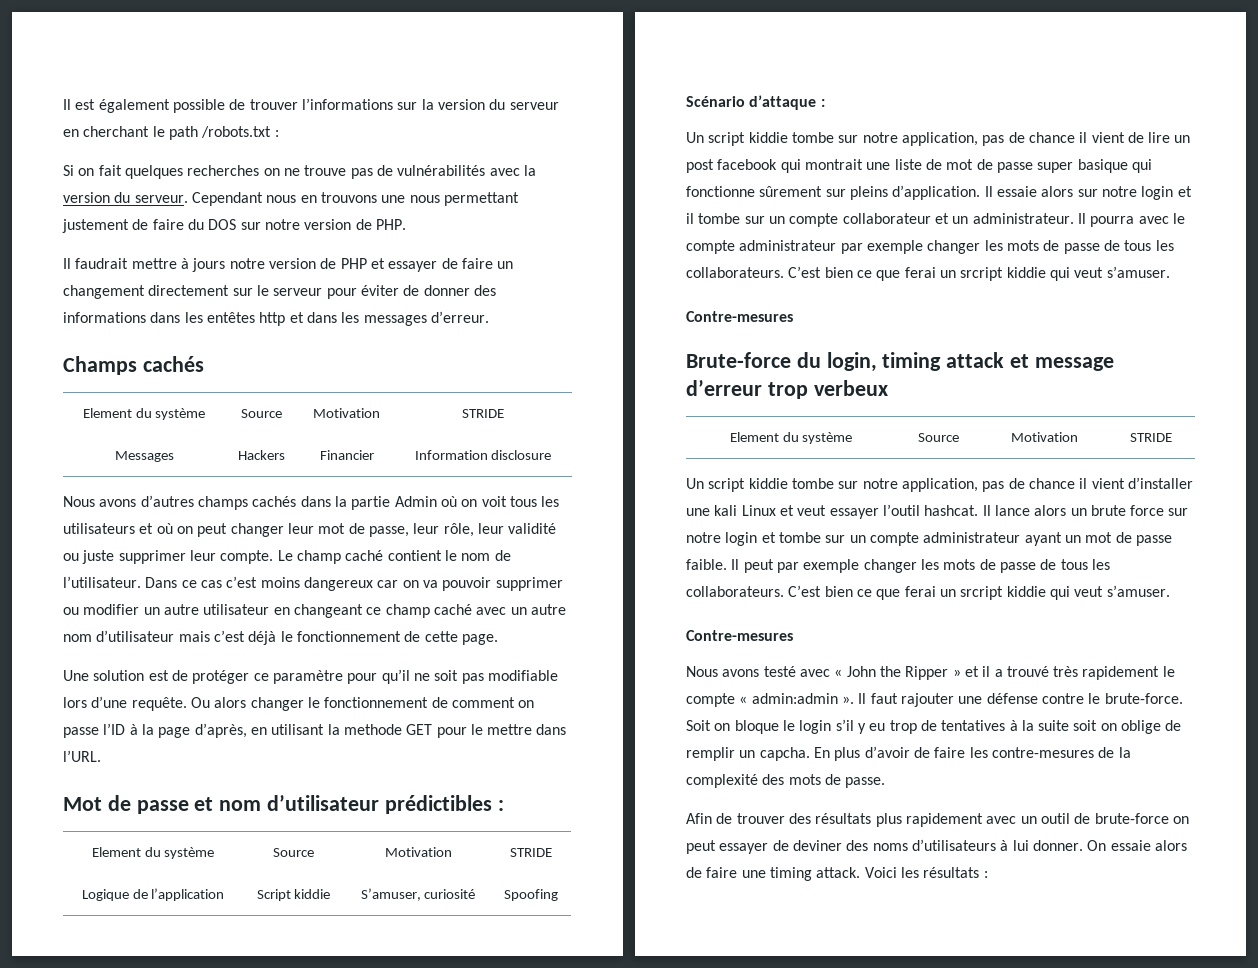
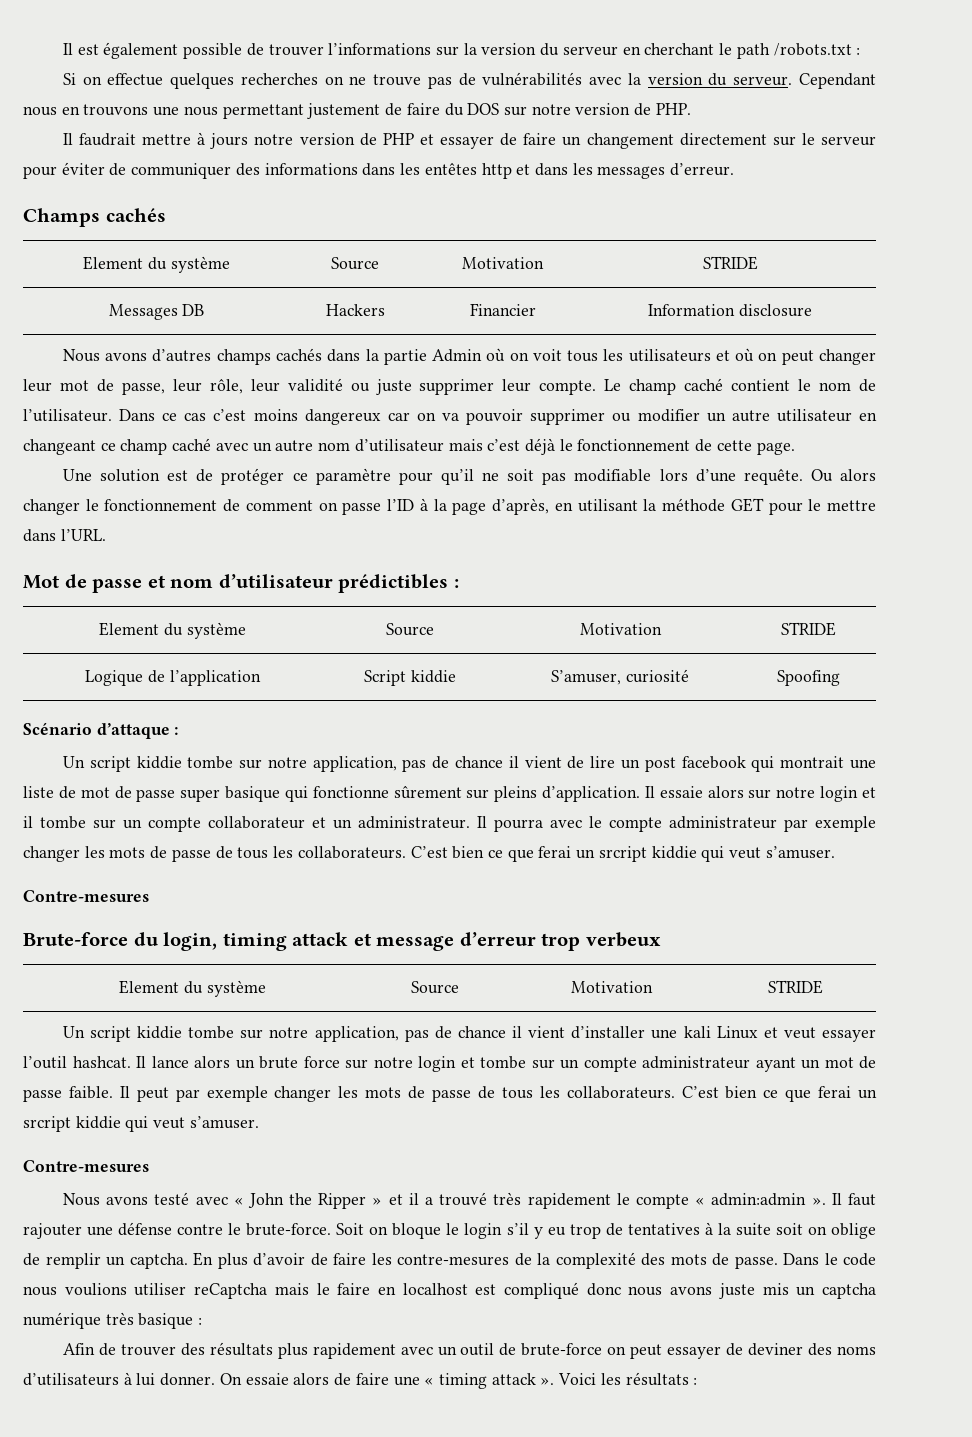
- Si on fait quelques recherches on ne trouve pas de vulnérabilités avec la version du serveur.
+ Si on effectue quelques recherches on ne trouve pas de vulnérabilités avec la version du serveur.
- Il faudrait mettre à jours notre version de PHP et essayer de faire un changement directement sur le serveur pour éviter de donner des informations dans les entêtes http et dans les messages d’erreur.
+ Il faudrait mettre à jours notre version de PHP et essayer de faire un changement directement sur le serveur pour éviter de communiquer des informations dans les entêtes http et dans les messages d’erreur.
- Messages | Hackers | Financier | Information disclosure
+ Messages DB | Hackers | Financier | Information disclosure
- Ou alors changer le fonctionnement de comment on passe l’ID à la page d’après, en utilisant la methode GET pour le mettre dans l’URL.
+ Ou alors changer le fonctionnement de comment on passe l’ID à la page d’après, en utilisant la méthode GET pour le mettre dans l’URL.
- Soit on bloque le login s’il y eu trop de tentatives à la suite soit on oblige de remplir un capcha.
+ Soit on bloque le login s’il y eu trop de tentatives à la suite soit on oblige de remplir un captcha.
+ Dans le code nous voulions utiliser reCaptcha mais le faire en localhost est compliqué donc nous avons juste mis un captcha numérique très basique :
- On essaie alors de faire une timing attack.
+ On essaie alors de faire une « timing attack ».

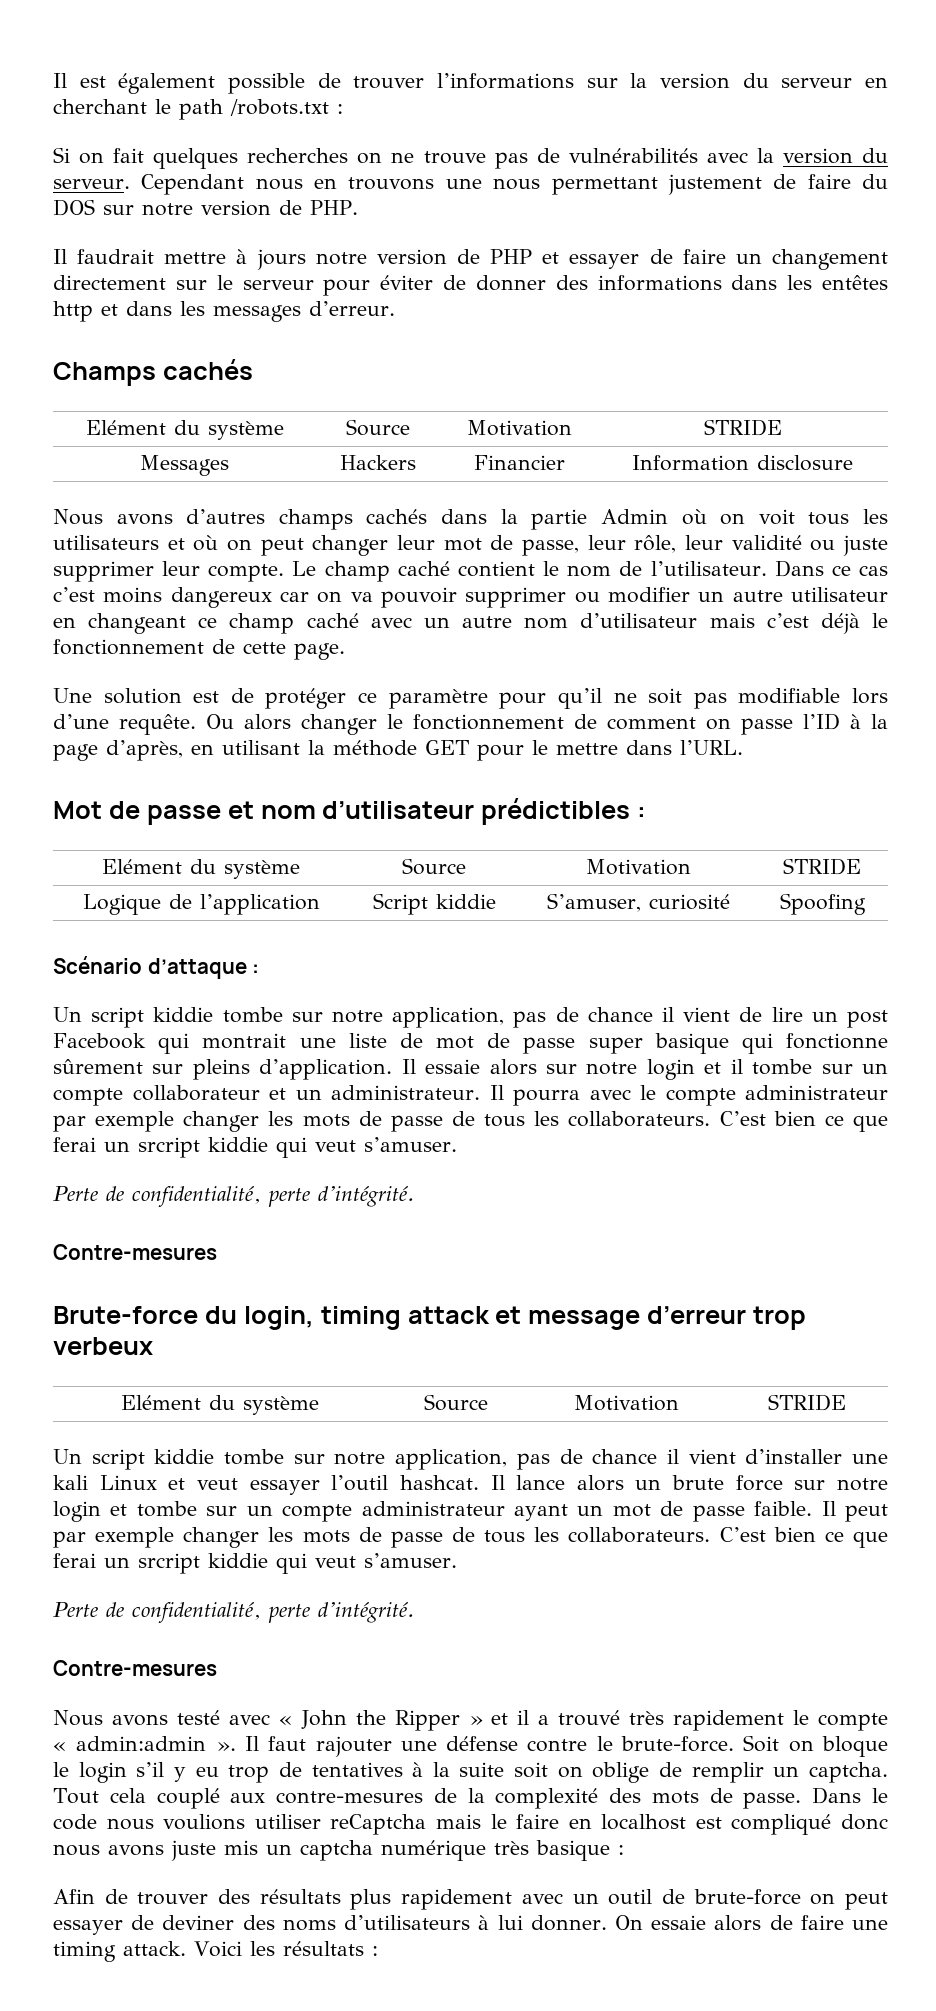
- Si on effectue quelques recherches on ne trouve pas de vulnérabilités avec la version du serveur.
+ Si on fait quelques recherches on ne trouve pas de vulnérabilités avec la version du serveur.
- Il faudrait mettre à jours notre version de PHP et essayer de faire un changement directement sur le serveur pour éviter de communiquer des informations dans les entêtes http et dans les messages d’erreur.
+ Il faudrait mettre à jours notre version de PHP et essayer de faire un changement directement sur le serveur pour éviter de donner des informations dans les entêtes http et dans les messages d’erreur.
  Champs cachés
- Element du système | Source | Motivation | STRIDE
+ Elément du système | Source | Motivation | STRIDE
- Messages DB | Hackers | Financier | Information disclosure
+ Messages | Hackers | Financier | Information disclosure
  Mot de passe et nom d’utilisateur prédictibles :
- Element du système | Source | Motivation | STRIDE
+ Elément du système | Source | Motivation | STRIDE
- Un script kiddie tombe sur notre application, pas de chance il vient de lire un post facebook qui montrait une liste de mot de passe super basique qui fonctionne sûrement sur pleins d’application.
+ Un script kiddie tombe sur notre application, pas de chance il vient de lire un post Facebook qui montrait une liste de mot de passe super basique qui fonctionne sûrement sur pleins d’application.
  Il pourra avec le compte administrateur par exemple changer les mots de passe de tous les collaborateurs. C’est bien ce que ferai un srcript kiddie qui veut s’amuser.
+ Perte de confidentialité, perte d’intégrité.
  Brute-force du login, timing attack et message d’erreur trop verbeux
- Element du système | Source | Motivation | STRIDE
+ Elément du système | Source | Motivation | STRIDE
  Il peut par exemple changer les mots de passe de tous les collaborateurs. C’est bien ce que ferai un srcript kiddie qui veut s’amuser.
+ Perte de confidentialité, perte d’intégrité.
- En plus d’avoir de faire les contre-mesures de la complexité des mots de passe.
+ Tout cela couplé aux contre-mesures de la complexité des mots de passe.
- On essaie alors de faire une « timing attack ».
+ On essaie alors de faire une timing attack.

